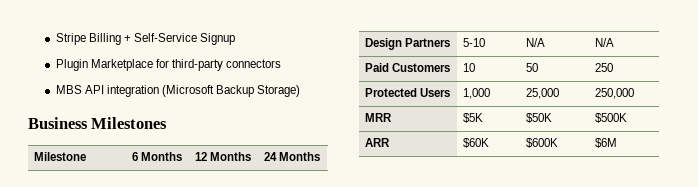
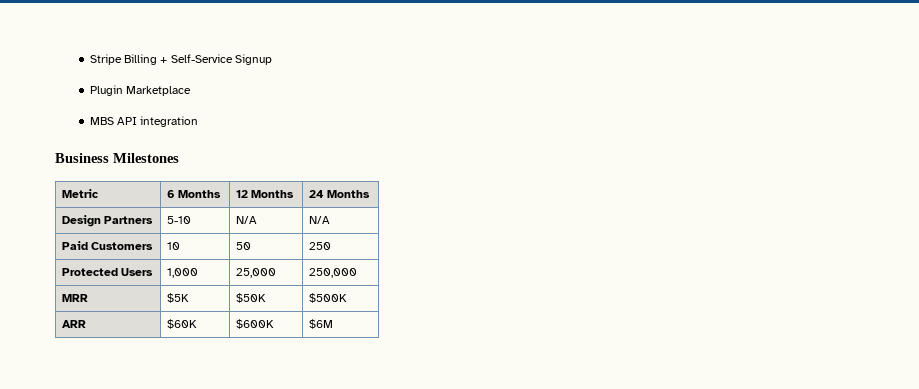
- Plugin Marketplace for third-party connectors
+ Plugin Marketplace
- MBS API integration (Microsoft Backup Storage)
+ MBS API integration
- Milestone | 6 Months | 12 Months | 24 Months
+ Metric | 6 Months | 12 Months | 24 Months

